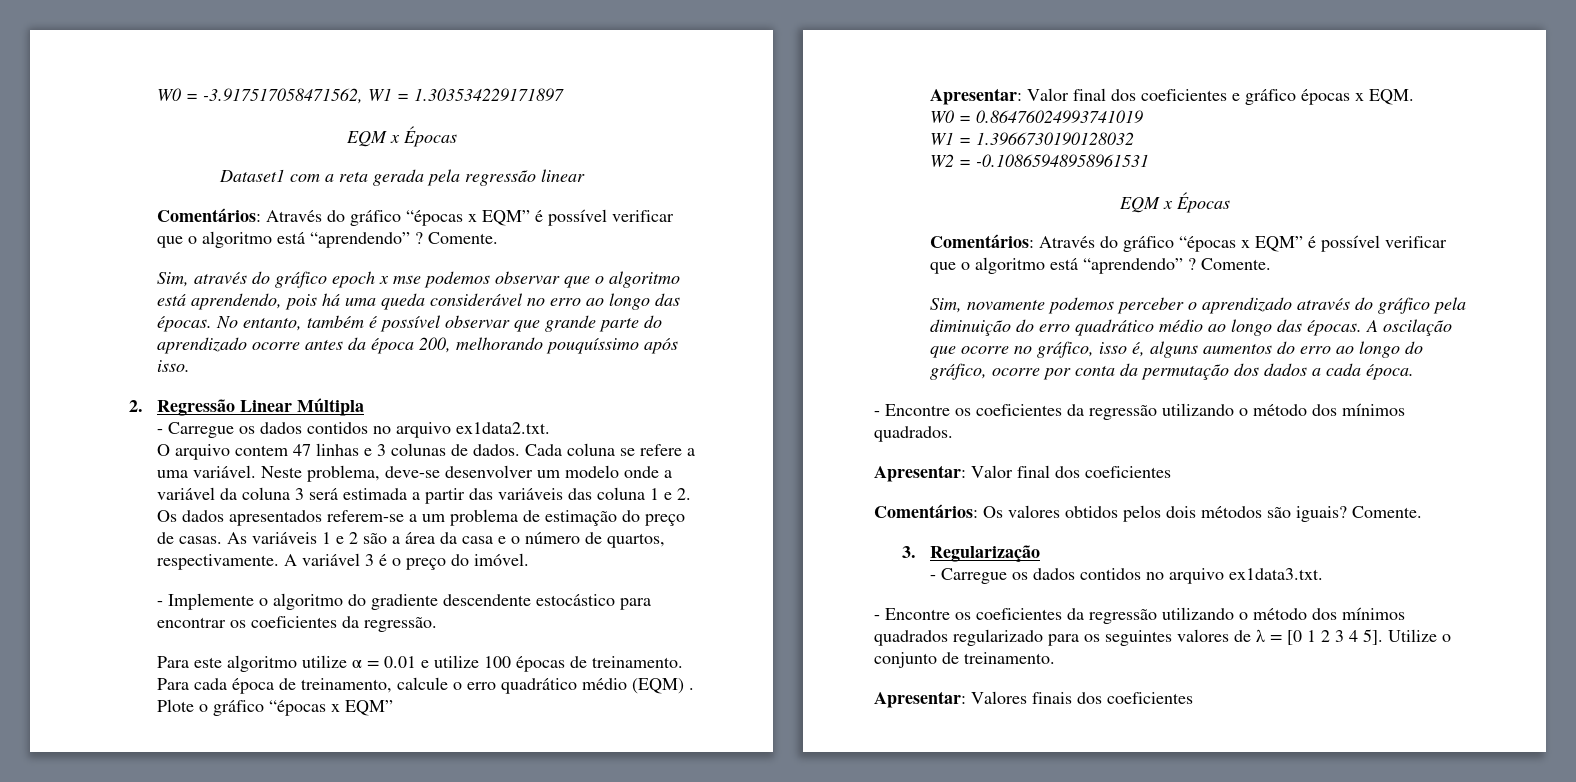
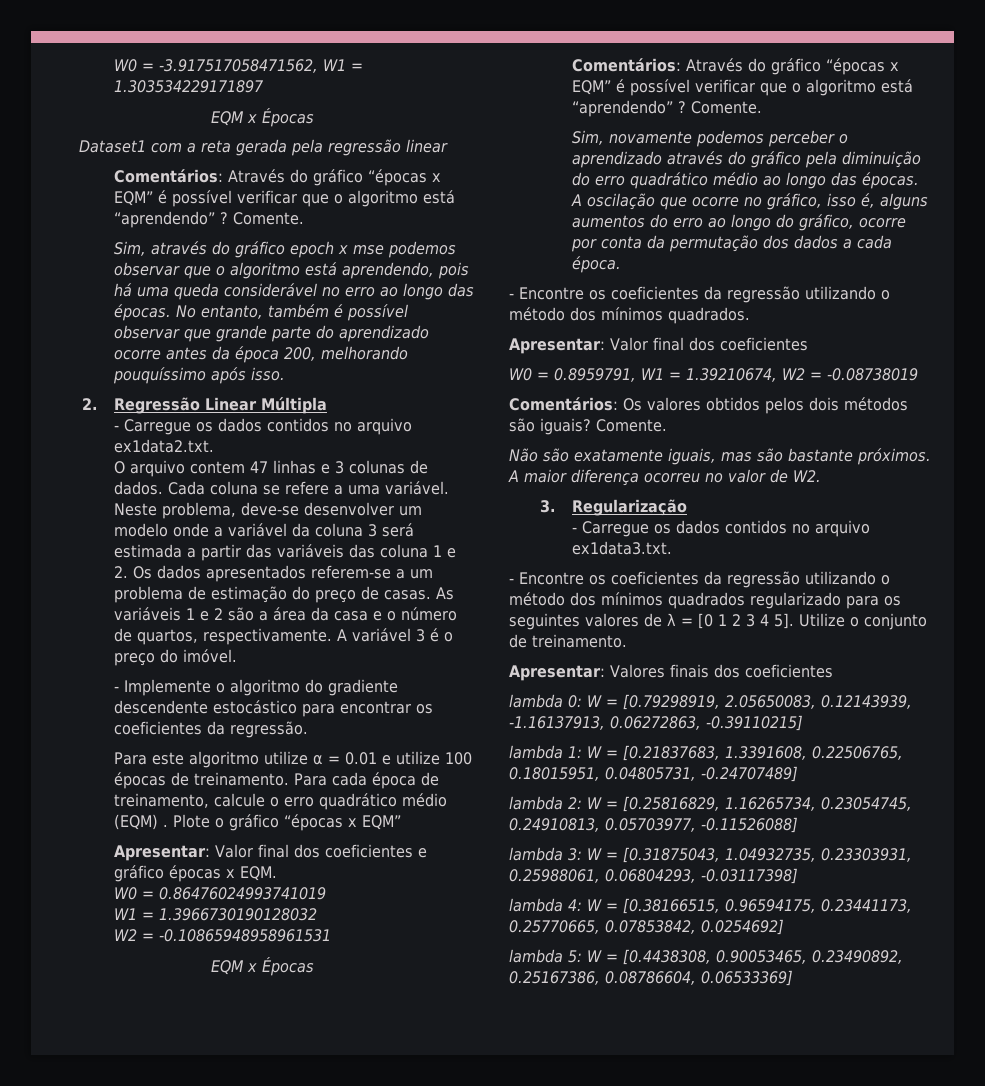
+ W0 = 0.8959791, W1 = 1.39210674, W2 = -0.08738019
+ Não são exatamente iguais, mas são bastante próximos. A maior diferença ocorreu no valor de W2.
+ lambda 0: W = [0.79298919, 2.05650083, 0.12143939, -1.16137913, 0.06272863, -0.39110215]
+ lambda 1: W = [0.21837683, 1.3391608, 0.22506765, 0.18015951, 0.04805731, -0.24707489]
+ lambda 2: W = [0.25816829, 1.16265734, 0.23054745, 0.24910813, 0.05703977, -0.11526088]
+ lambda 3: W = [0.31875043, 1.04932735, 0.23303931, 0.25988061, 0.06804293, -0.03117398]
+ lambda 4: W = [0.38166515, 0.96594175, 0.23441173, 0.25770665, 0.07853842, 0.0254692]
+ lambda 5: W = [0.4438308, 0.90053465, 0.23490892, 0.25167386, 0.08786604, 0.06533369]

